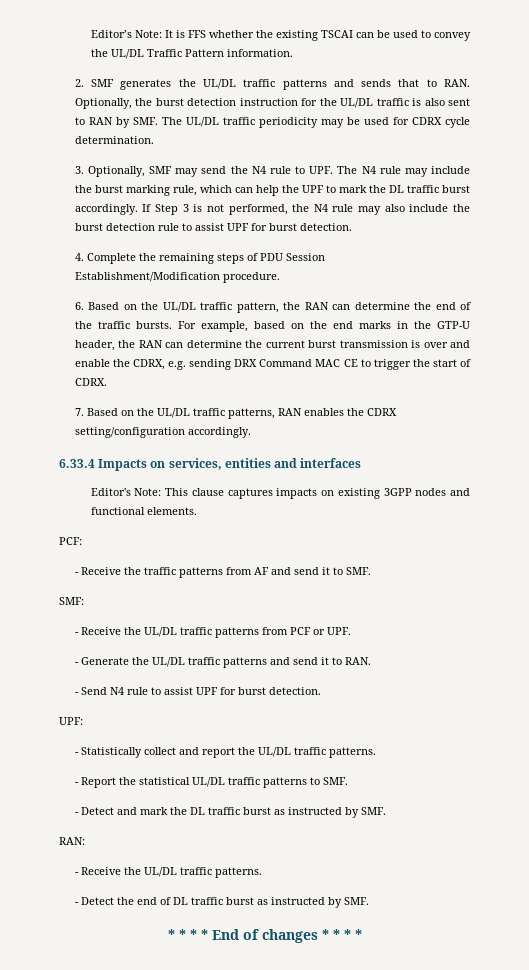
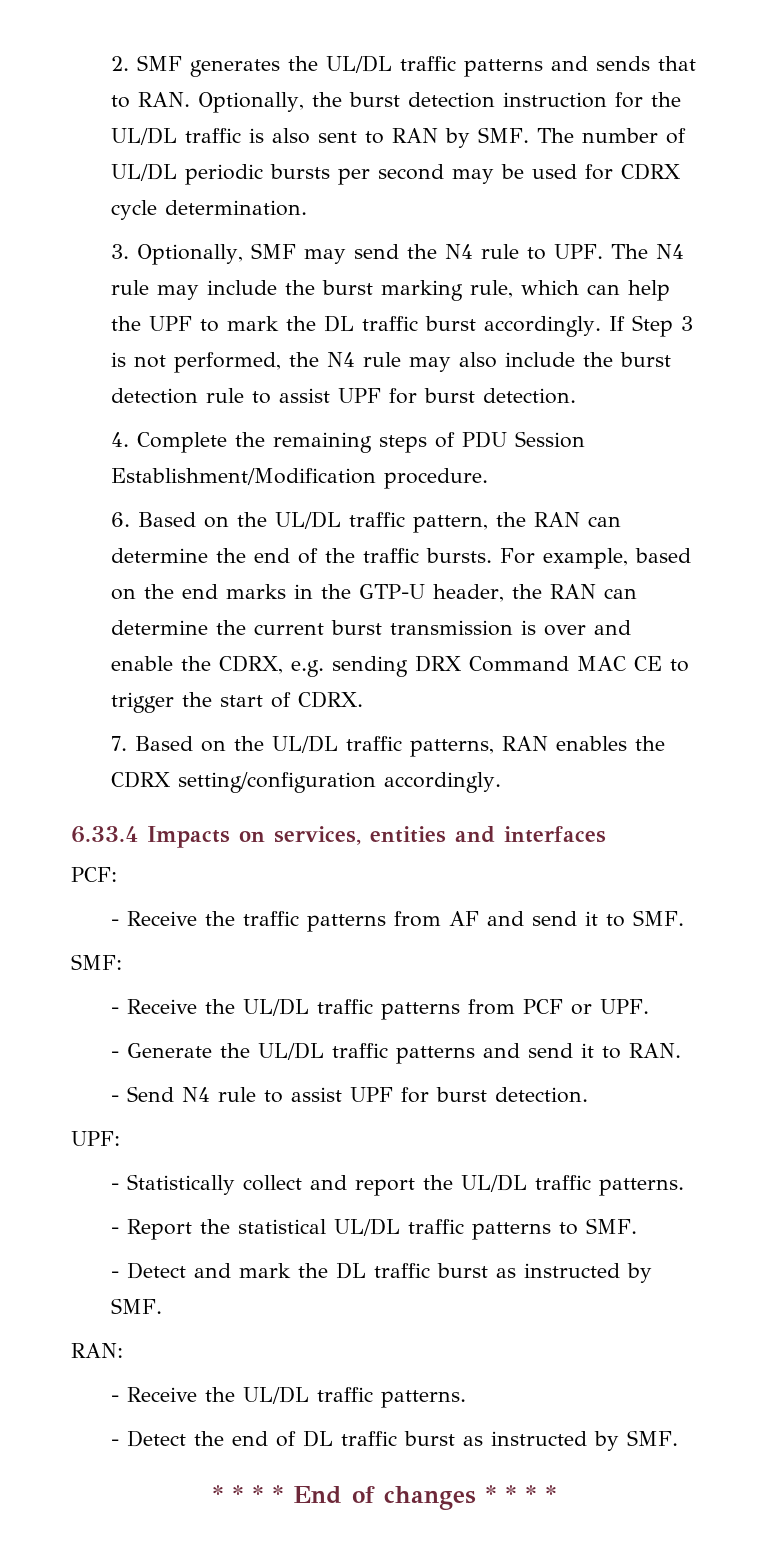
- Editor’s Note: It is FFS whether the existing TSCAI can be used to convey the UL/DL Traffic Pattern information.
- 2. SMF generates the UL/DL traffic patterns and sends that to RAN. Optionally, the burst detection instruction for the UL/DL traffic is also sent to RAN by SMF. The UL/DL traffic periodicity may be used for CDRX cycle determination.
+ 2. SMF generates the UL/DL traffic patterns and sends that to RAN. Optionally, the burst detection instruction for the UL/DL traffic is also sent to RAN by SMF. The number of UL/DL periodic bursts per second may be used for CDRX cycle determination.
- Editor's Note: This clause captures impacts on existing 3GPP nodes and functional elements.

